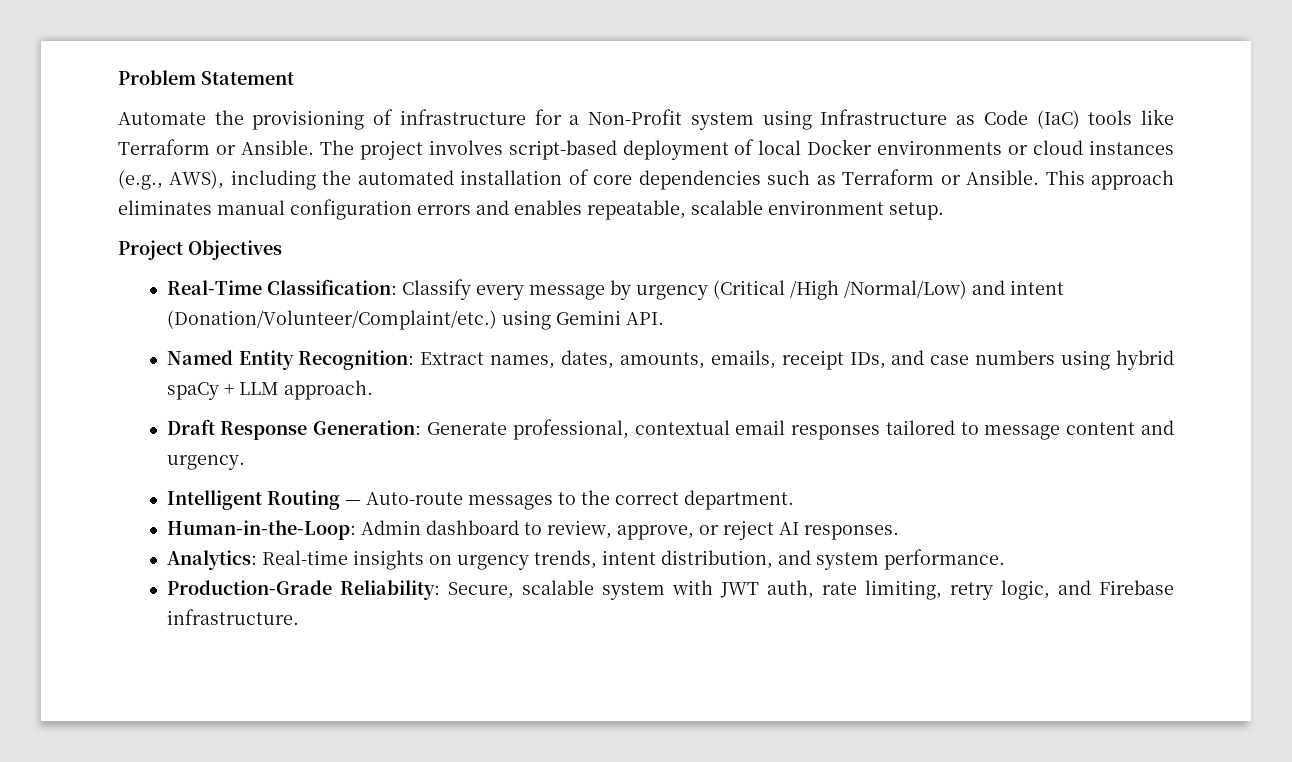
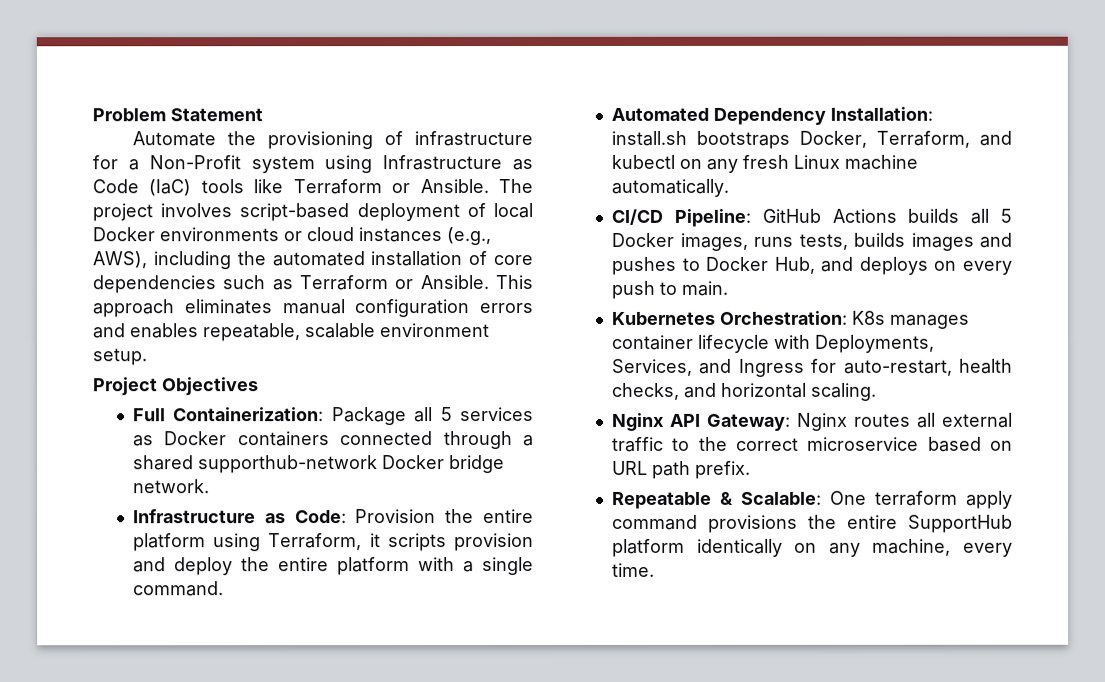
- Real-Time Classification: Classify every message by urgency (Critical /High /Normal/Low) and intent (Donation/Volunteer/Complaint/etc.) using Gemini API.
- Named Entity Recognition: Extract names, dates, amounts, emails, receipt IDs, and case numbers using hybrid spaCy + LLM approach.
- Draft Response Generation: Generate professional, contextual email responses tailored to message content and urgency.
- Intelligent Routing — Auto-route messages to the correct department.
- Human-in-the-Loop: Admin dashboard to review, approve, or reject AI responses.
- Analytics: Real-time insights on urgency trends, intent distribution, and system performance.
- Production-Grade Reliability: Secure, scalable system with JWT auth, rate limiting, retry logic, and Firebase infrastructure.
+ Full Containerization: Package all 5 services as Docker containers connected through a shared supporthub-network Docker bridge network.
+ Infrastructure as Code: Provision the entire platform using Terraform, it scripts provision and deploy the entire platform with a single command.
+ Automated Dependency Installation: install.sh bootstraps Docker, Terraform, and kubectl on any fresh Linux machine automatically.
+ CI/CD Pipeline: GitHub Actions builds all 5 Docker images, runs tests, builds images and pushes to Docker Hub, and deploys on every push to main.
+ Kubernetes Orchestration: K8s manages container lifecycle with Deployments, Services, and Ingress for auto-restart, health checks, and horizontal scaling.
+ Nginx API Gateway: Nginx routes all external traffic to the correct microservice based on URL path prefix.
+ Repeatable & Scalable: One terraform apply command provisions the entire SupportHub platform identically on any machine, every time.

